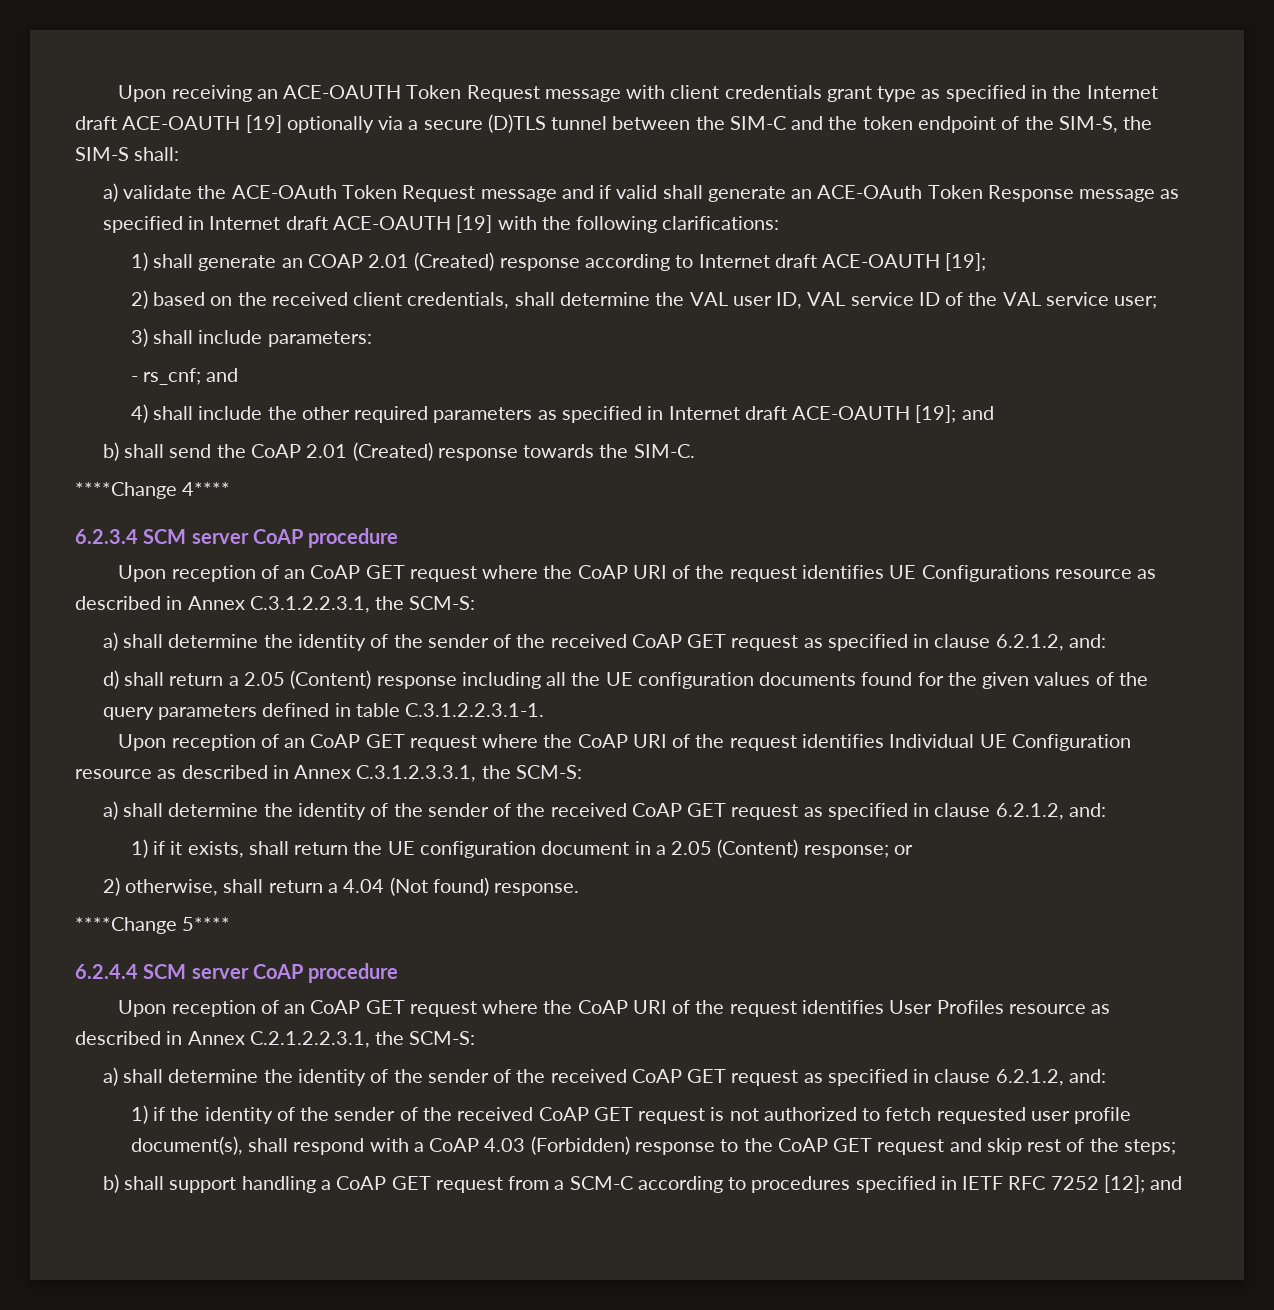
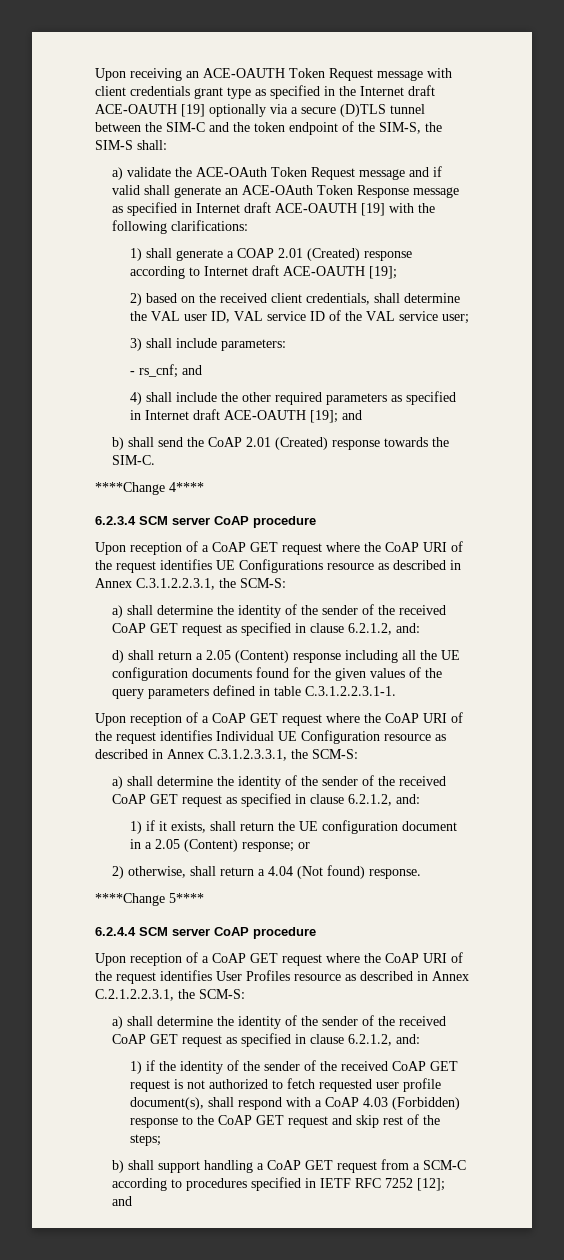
- 1) shall generate an COAP 2.01 (Created) response according to Internet draft ACE-OAUTH [19];
+ 1) shall generate a COAP 2.01 (Created) response according to Internet draft ACE-OAUTH [19];
- Upon reception of an CoAP GET request where the CoAP URI of the request identifies UE Configurations resource as described in Annex C.3.1.2.2.3.1, the SCM-S:
+ Upon reception of a CoAP GET request where the CoAP URI of the request identifies UE Configurations resource as described in Annex C.3.1.2.2.3.1, the SCM-S:
- Upon reception of an CoAP GET request where the CoAP URI of the request identifies Individual UE Configuration resource as described in Annex C.3.1.2.3.3.1, the SCM-S:
+ Upon reception of a CoAP GET request where the CoAP URI of the request identifies Individual UE Configuration resource as described in Annex C.3.1.2.3.3.1, the SCM-S:
- Upon reception of an CoAP GET request where the CoAP URI of the request identifies User Profiles resource as described in Annex C.2.1.2.2.3.1, the SCM-S:
+ Upon reception of a CoAP GET request where the CoAP URI of the request identifies User Profiles resource as described in Annex C.2.1.2.2.3.1, the SCM-S:

